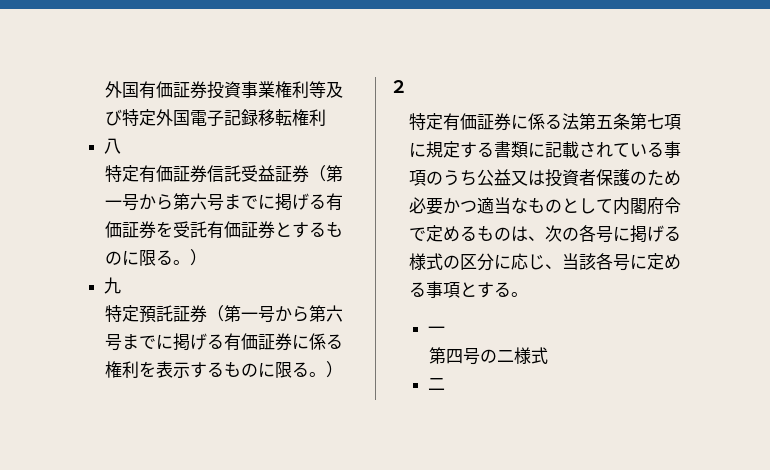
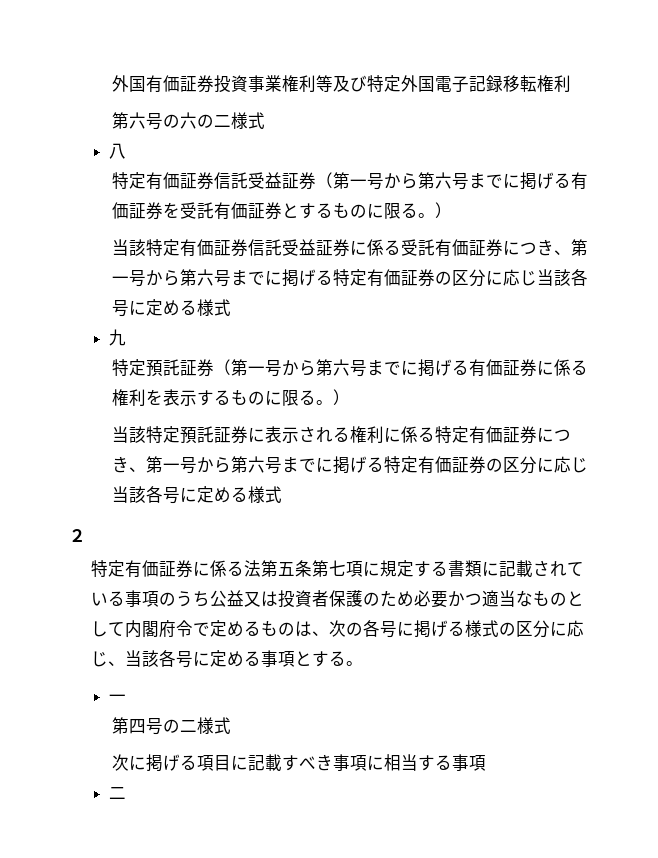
+ 第六号の六の二様式
+ 当該特定有価証券信託受益証券に係る受託有価証券につき、第一号から第六号までに掲げる特定有価証券の区分に応じ当該各号に定める様式
+ 当該特定預託証券に表示される権利に係る特定有価証券につき、第一号から第六号までに掲げる特定有価証券の区分に応じ当該各号に定める様式
+ 次に掲げる項目に記載すべき事項に相当する事項

